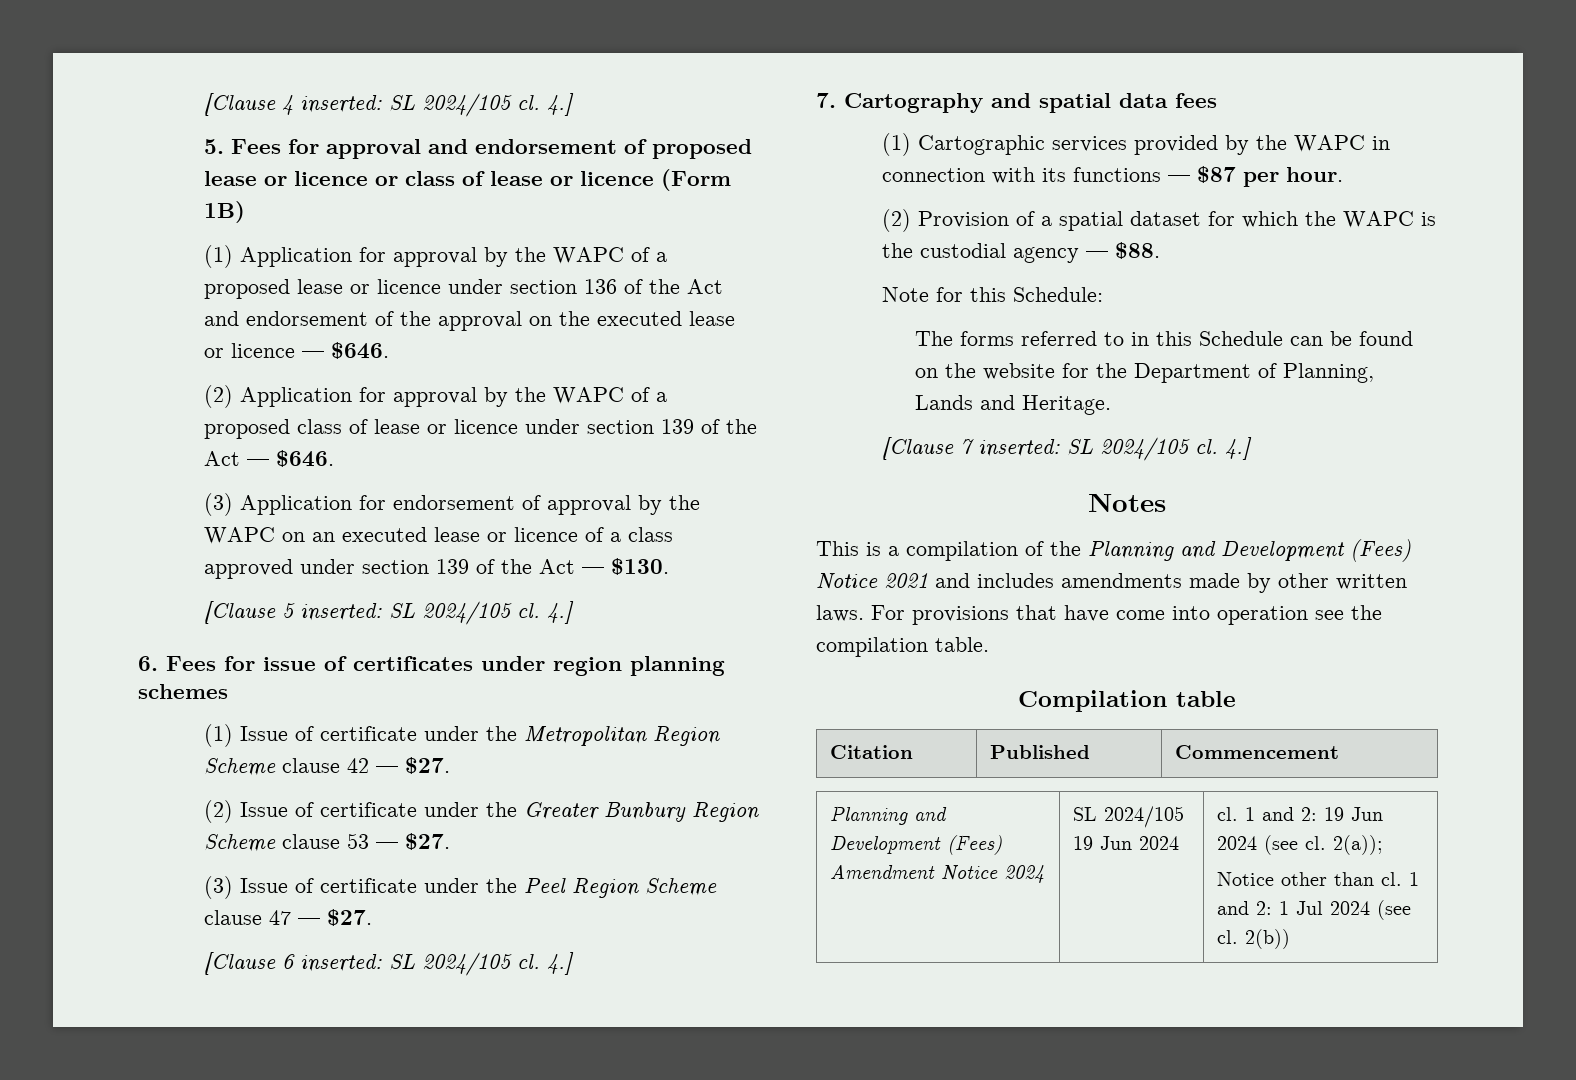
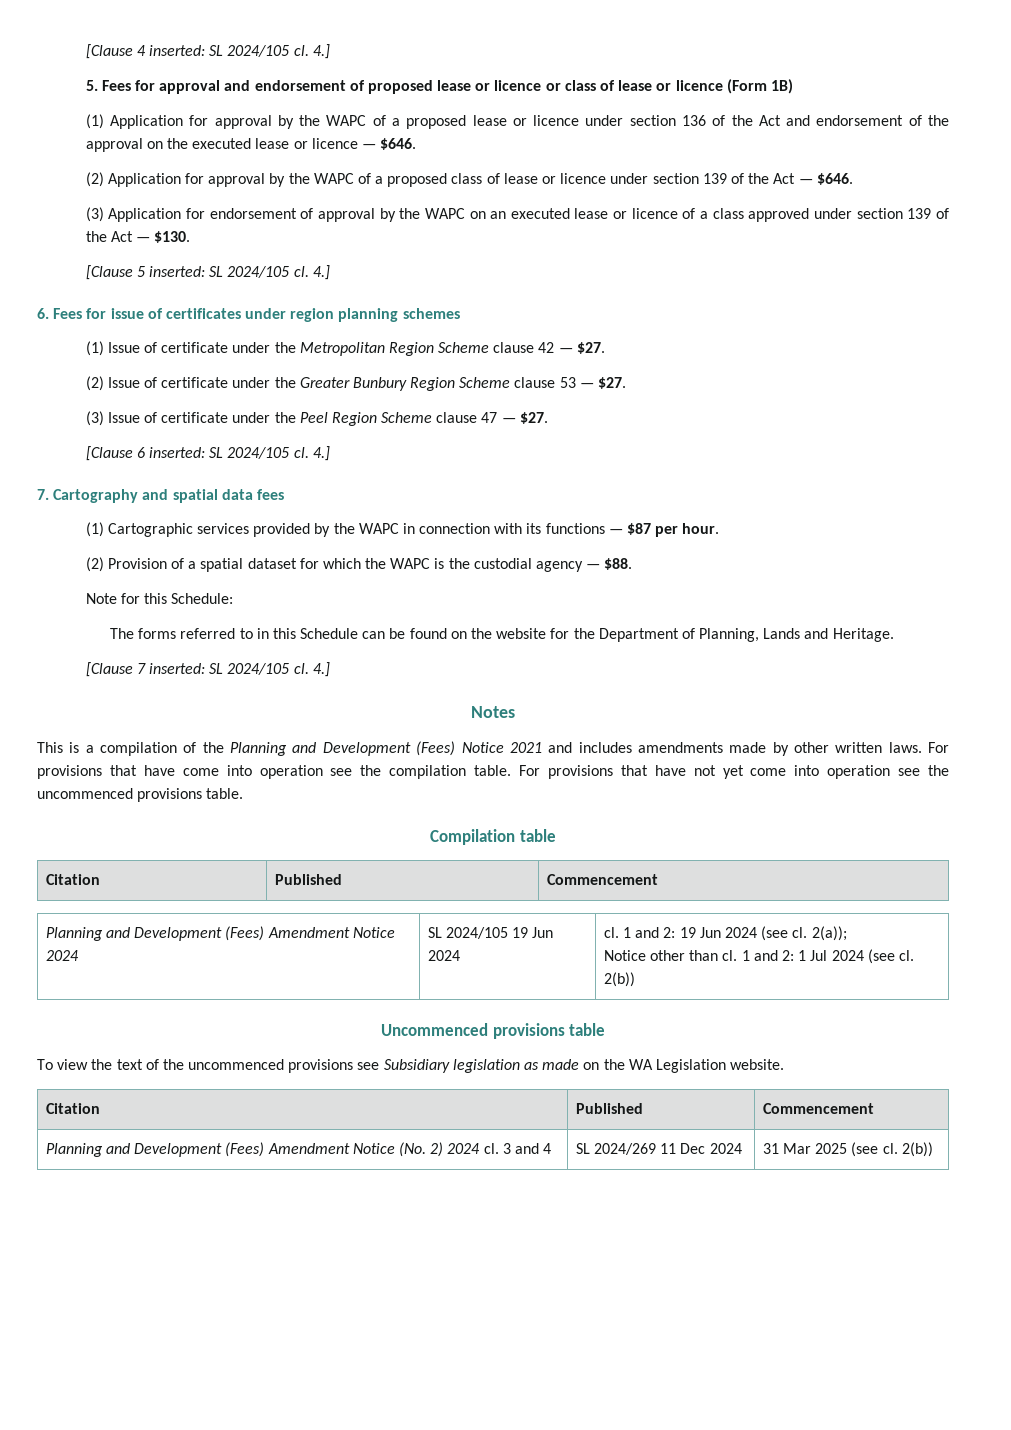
+ For provisions that have not yet come into operation see the uncommenced provisions table.
+ Uncommenced provisions table
+ To view the text of the uncommenced provisions see Subsidiary legislation as made on the WA Legislation website.
+ Citation | Published | Commencement
+ Planning and Development (Fees) Amendment Notice (No. 2) 2024 cl. 3 and 4 | SL 2024/269 11 Dec 2024 | 31 Mar 2025 (see cl. 2(b))

